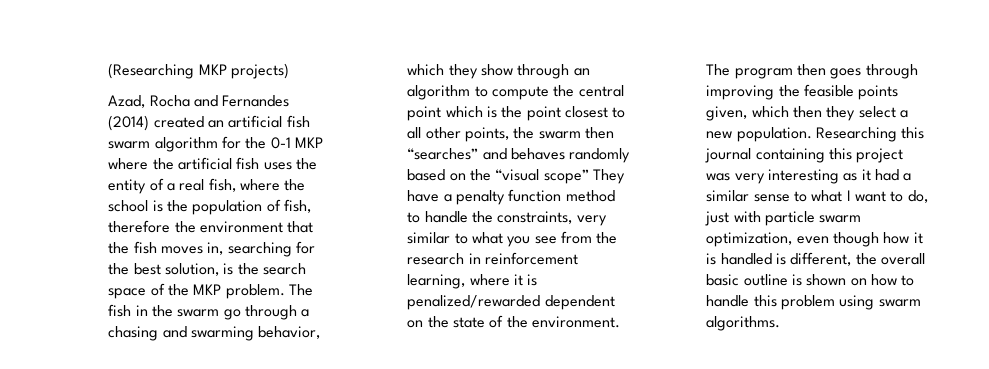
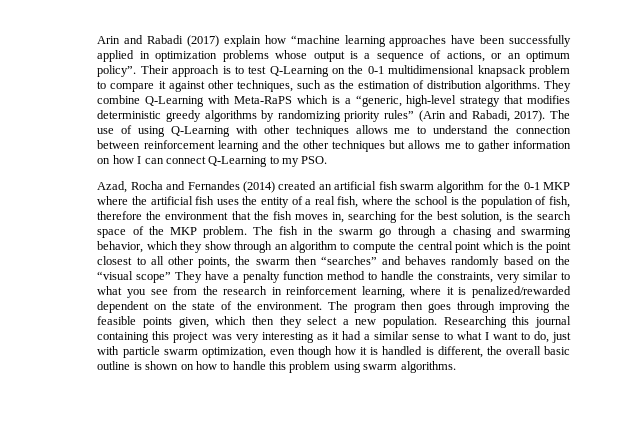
- (Researching MKP projects)
+ Arin and Rabadi (2017) explain how “machine learning approaches have been successfully applied in optimization problems whose output is a sequence of actions, or an optimum policy”. Their approach is to test Q-Learning on the 0-1 multidimensional knapsack problem to compare it against other techniques, such as the estimation of distribution algorithms. They combine Q-Learning with Meta-RaPS which is a “generic, high-level strategy that modifies deterministic greedy algorithms by randomizing priority rules” (Arin and Rabadi, 2017). The use of using Q-Learning with other techniques allows me to understand the connection between reinforcement learning and the other techniques but allows me to gather information on how I can connect Q-Learning to my PSO.

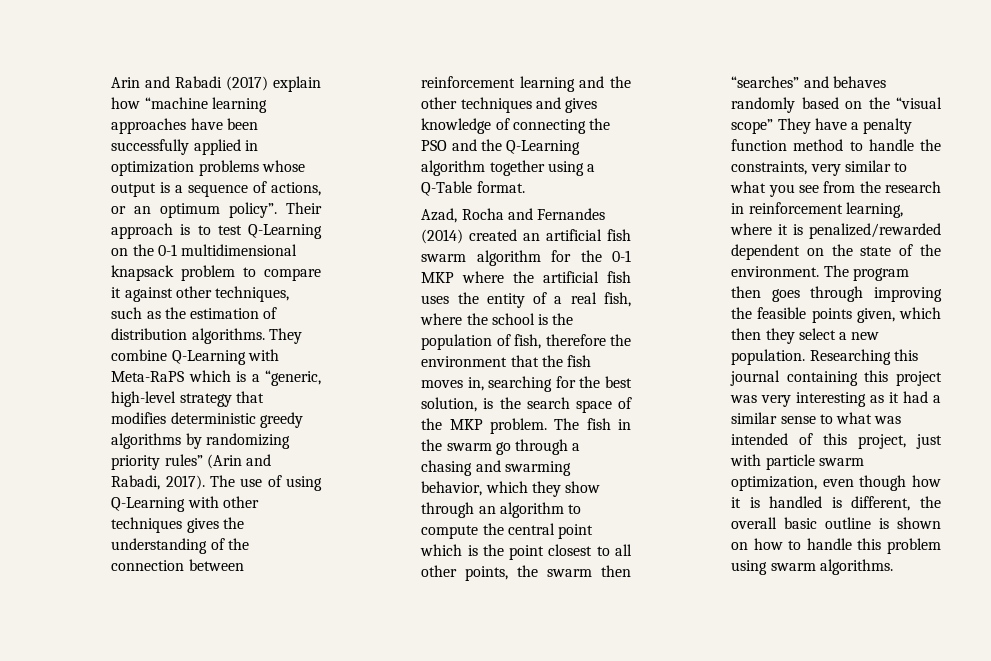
- The use of using Q-Learning with other techniques allows me to understand the connection between reinforcement learning and the other techniques but allows me to gather information on how I can connect Q-Learning to my PSO.
+ The use of using Q-Learning with other techniques gives the understanding of the connection between reinforcement learning and the other techniques and gives knowledge of connecting the PSO and the Q-Learning algorithm together using a Q-Table format.
- Researching this journal containing this project was very interesting as it had a similar sense to what I want to do, just with particle swarm optimization, even though how it is handled is different, the overall basic outline is shown on how to handle this problem using swarm algorithms.
+ Researching this journal containing this project was very interesting as it had a similar sense to what was intended of this project, just with particle swarm optimization, even though how it is handled is different, the overall basic outline is shown on how to handle this problem using swarm algorithms.

